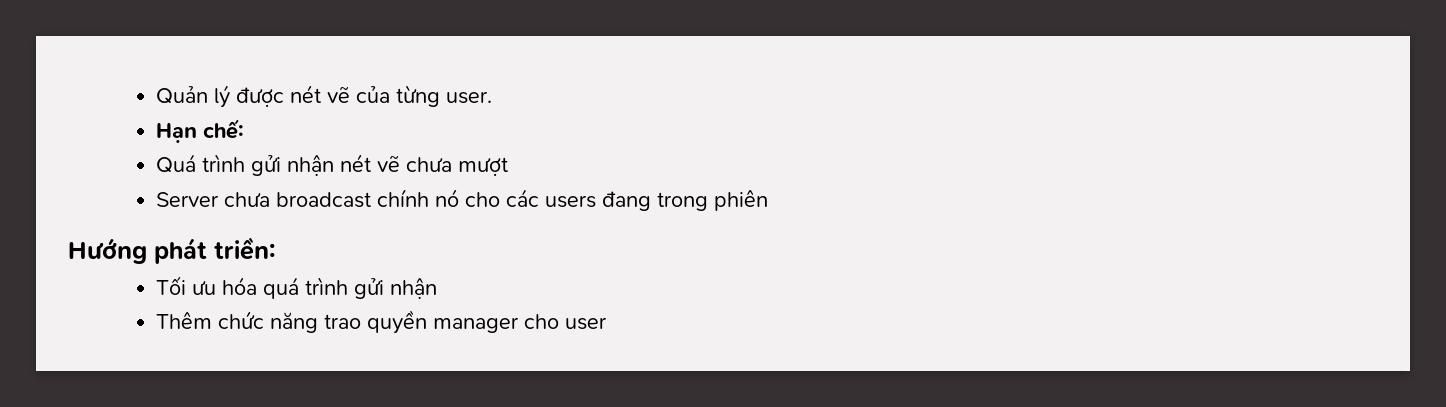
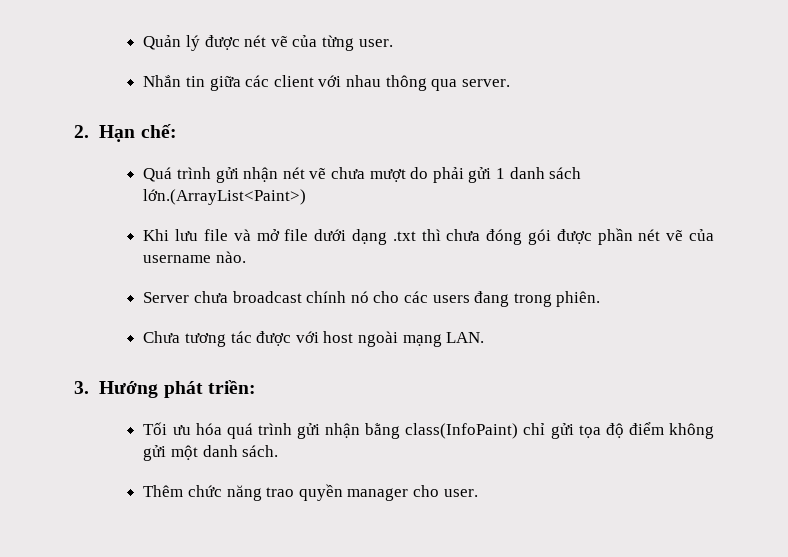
- Hạn chế:
+ Nhắn tin giữa các client với nhau thông qua server.
+ 2. Hạn chế:
- Quá trình gửi nhận nét vẽ chưa mượt
+ Quá trình gửi nhận nét vẽ chưa mượt do phải gửi 1 danh sách lớn.(ArrayList<Paint>)
+ Khi lưu file và mở file dưới dạng .txt thì chưa đóng gói được phần nét vẽ của username nào.
- Server chưa broadcast chính nó cho các users đang trong phiên
- Hướng phát triền:
+ Server chưa broadcast chính nó cho các users đang trong phiên.
+ Chưa tương tác được với host ngoài mạng LAN.
+ 3. Hướng phát triền:
- Tối ưu hóa quá trình gửi nhận
+ Tối ưu hóa quá trình gửi nhận bằng class(InfoPaint) chỉ gửi tọa độ điểm không gửi một danh sách.
- Thêm chức năng trao quyền manager cho user
+ Thêm chức năng trao quyền manager cho user.

